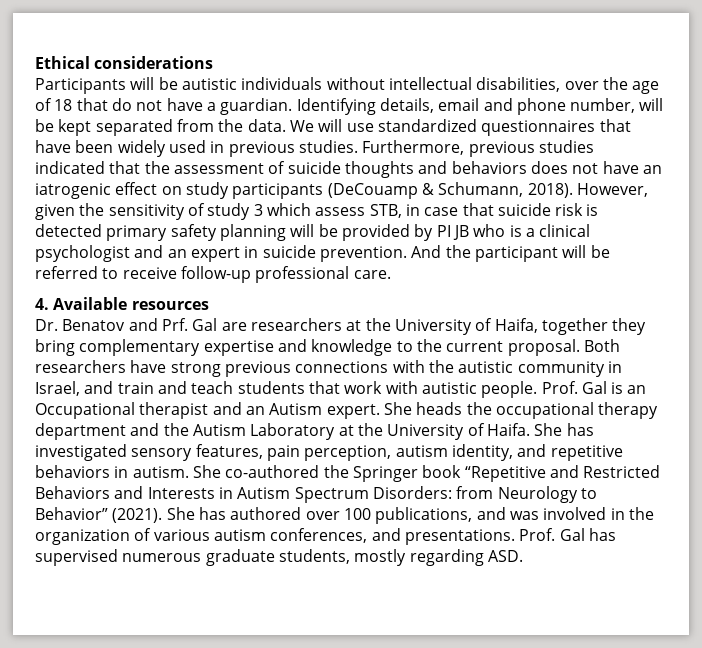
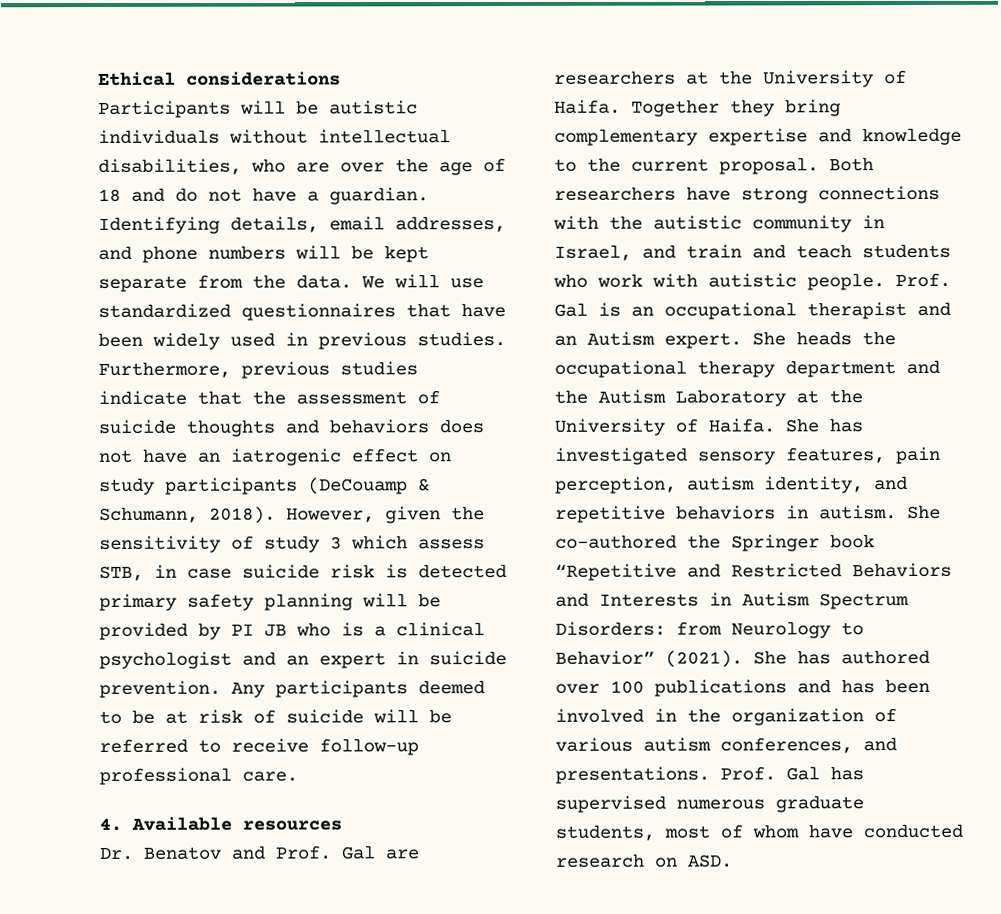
- Participants will be autistic individuals without intellectual disabilities, over the age of 18 that do not have a guardian.
+ Participants will be autistic individuals without intellectual disabilities, who are over the age of 18 and do not have a guardian.
- Identifying details, email and phone number, will be kept separated from the data.
+ Identifying details, email addresses, and phone numbers will be kept separate from the data.
- Furthermore, previous studies indicated that the assessment of suicide thoughts and behaviors does not have an iatrogenic effect on study participants (DeCouamp & Schumann, 2018).
+ Furthermore, previous studies indicate that the assessment of suicide thoughts and behaviors does not have an iatrogenic effect on study participants (DeCouamp & Schumann, 2018).
- However, given the sensitivity of study 3 which assess STB, in case that suicide risk is detected primary safety planning will be provided by PI JB who is a clinical psychologist and an expert in suicide prevention.
+ However, given the sensitivity of study 3 which assess STB, in case suicide risk is detected primary safety planning will be provided by PI JB who is a clinical psychologist and an expert in suicide prevention.
- And the participant will be referred to receive follow-up professional care.
+ Any participants deemed to be at risk of suicide will be referred to receive follow-up professional care.
- Dr. Benatov and Prf. Gal are researchers at the University of Haifa, together they bring complementary expertise and knowledge to the current proposal.
+ Dr. Benatov and Prof. Gal are researchers at the University of Haifa. Together they bring complementary expertise and knowledge to the current proposal.
- Both researchers have strong previous connections with the autistic community in Israel, and train and teach students that work with autistic people.
+ Both researchers have strong connections with the autistic community in Israel, and train and teach students who work with autistic people.
- Prof. Gal is an Occupational therapist and an Autism expert.
+ Prof. Gal is an occupational therapist and an Autism expert.
- She has authored over 100 publications, and was involved in the organization of various autism conferences, and presentations.
+ She has authored over 100 publications and has been involved in the organization of various autism conferences, and presentations.
- Prof. Gal has supervised numerous graduate students, mostly regarding ASD.
+ Prof. Gal has supervised numerous graduate students, most of whom have conducted research on ASD.

